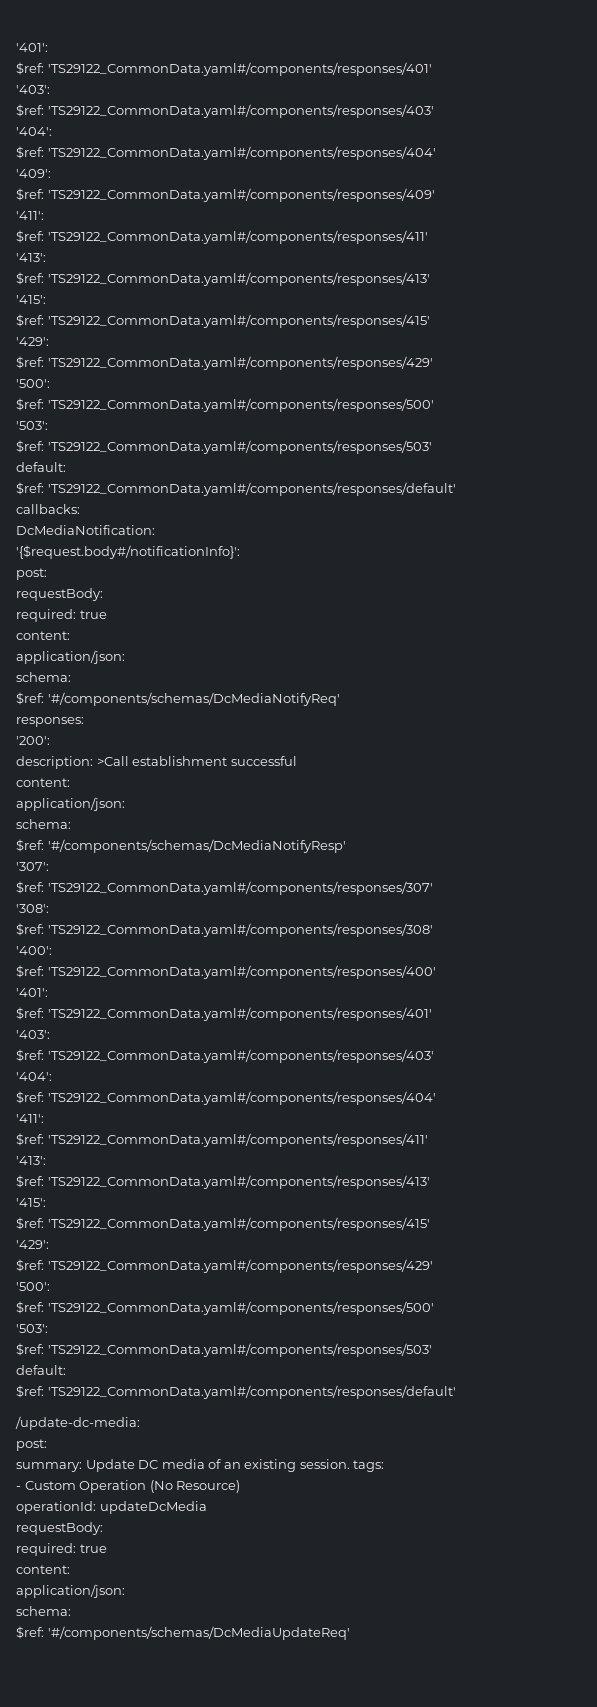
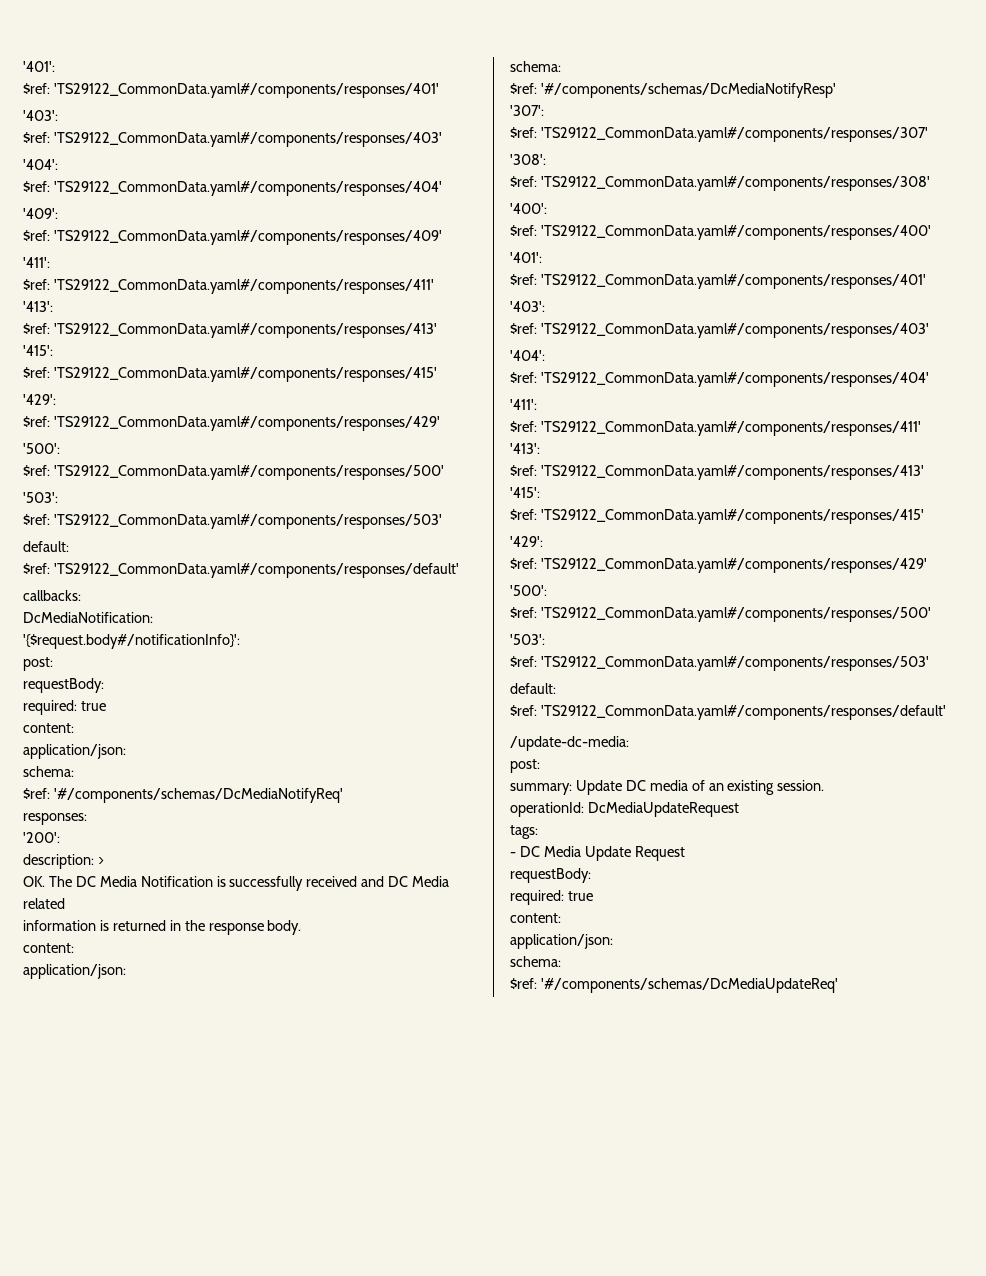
- description: >Call establishment successful
+ description: >
+ OK. The DC Media Notification is successfully received and DC Media related
+ information is returned in the response body.
- summary: Update DC media of an existing session. tags:
+ summary: Update DC media of an existing session.
+ operationId: DcMediaUpdateRequest
+ tags:
- - Custom Operation (No Resource)
- operationId: updateDcMedia
+ - DC Media Update Request

